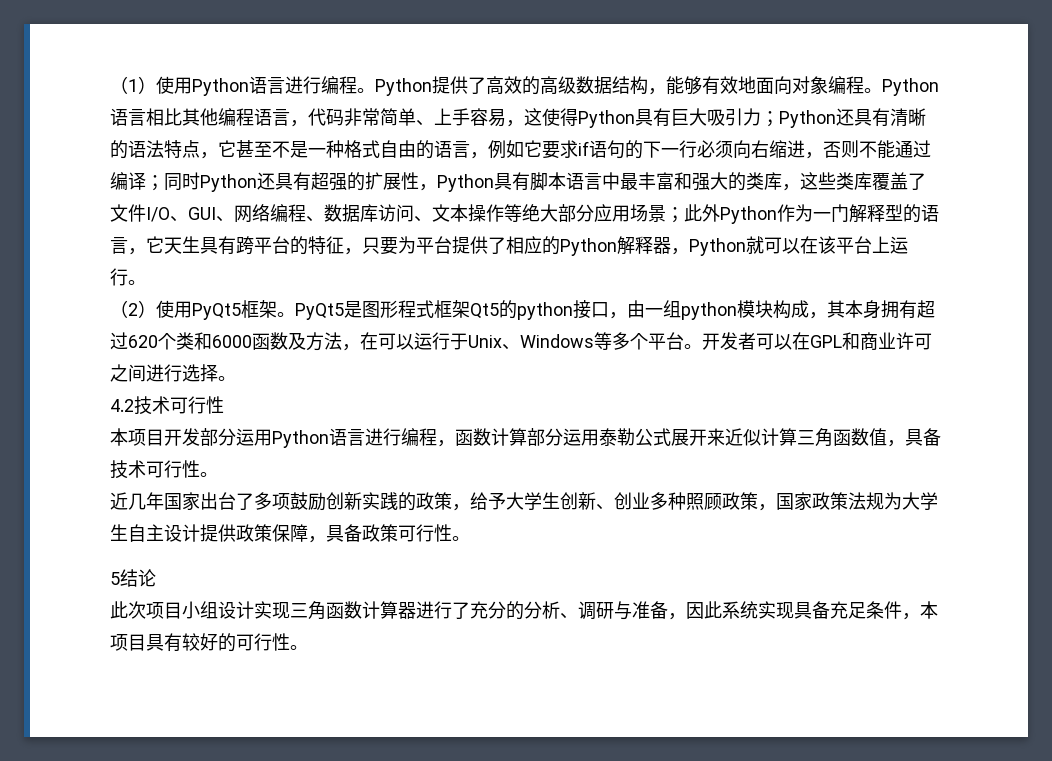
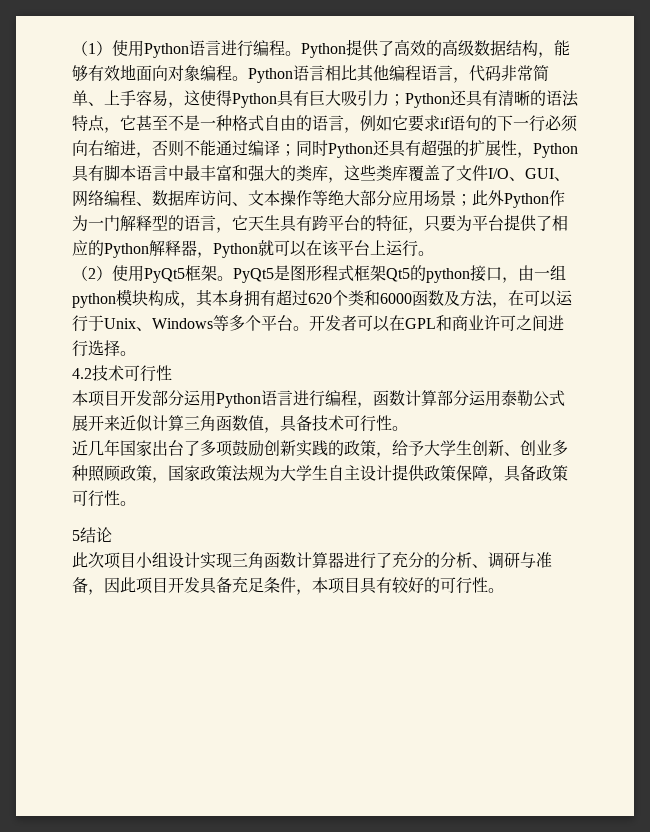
- 此次项目小组设计实现三角函数计算器进行了充分的分析、调研与准备，因此系统实现具备充足条件，本项目具有较好的可行性。
+ 此次项目小组设计实现三角函数计算器进行了充分的分析、调研与准备，因此项目开发具备充足条件，本项目具有较好的可行性。

